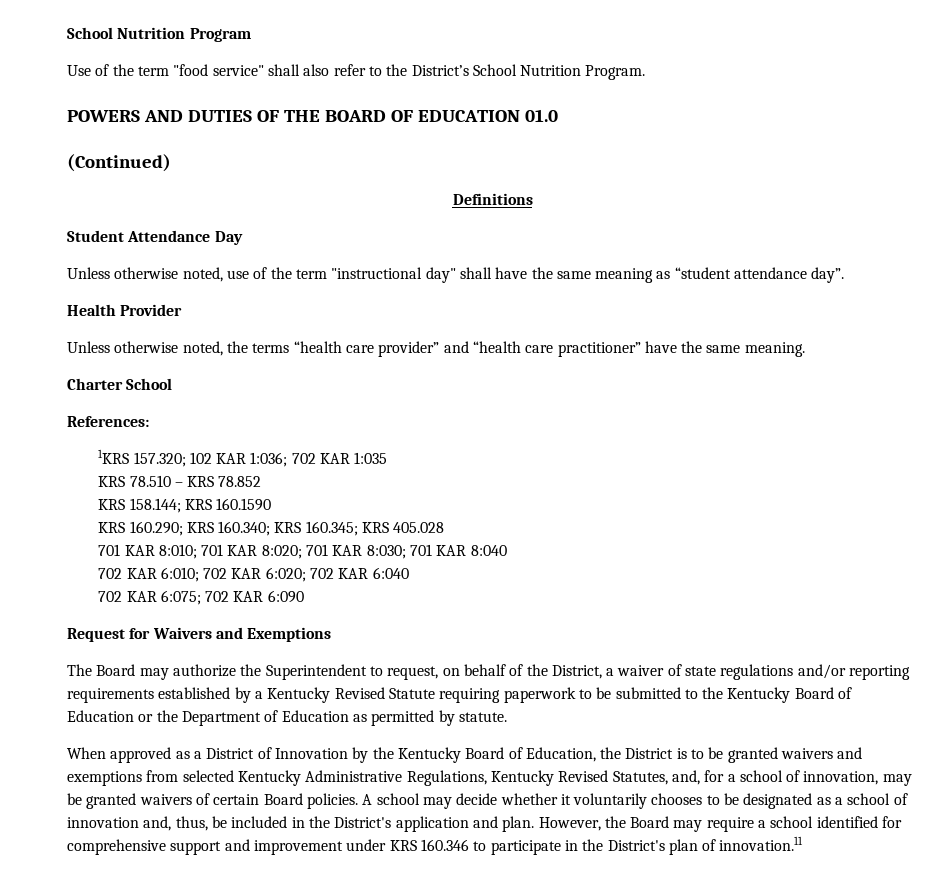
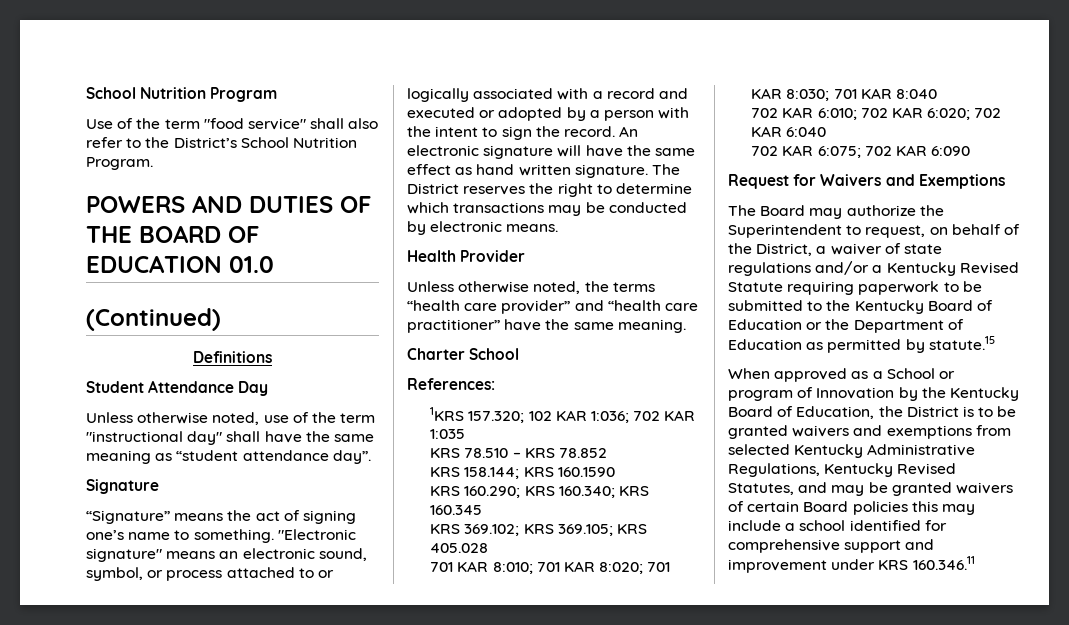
+ Signature
+ “Signature” means the act of signing one’s name to something. "Electronic signature" means an electronic sound, symbol, or process attached to or logically associated with a record and executed or adopted by a person with the intent to sign the record. An electronic signature will have the same effect as hand written signature. The District reserves the right to determine which transactions may be conducted by electronic means.
- KRS 160.290; KRS 160.340; KRS 160.345; KRS 405.028
+ KRS 160.290; KRS 160.340; KRS 160.345
+ KRS 369.102; KRS 369.105; KRS 405.028
- The Board may authorize the Superintendent to request, on behalf of the District, a waiver of state regulations and/or reporting requirements established by a Kentucky Revised Statute requiring paperwork to be submitted to the Kentucky Board of Education or the Department of Education as permitted by statute.
+ The Board may authorize the Superintendent to request, on behalf of the District, a waiver of state regulations and/or a Kentucky Revised Statute requiring paperwork to be submitted to the Kentucky Board of Education or the Department of Education as permitted by statute.15
- When approved as a District of Innovation by the Kentucky Board of Education, the District is to be granted waivers and exemptions from selected Kentucky Administrative Regulations, Kentucky Revised Statutes, and, for a school of innovation, may be granted waivers of certain Board policies. A school may decide whether it voluntarily chooses to be designated as a school of innovation and, thus, be included in the District's application and plan. However, the Board may require a school identified for comprehensive support and improvement under KRS 160.346 to participate in the District's plan of innovation.11
+ When approved as a School or program of Innovation by the Kentucky Board of Education, the District is to be granted waivers and exemptions from selected Kentucky Administrative Regulations, Kentucky Revised Statutes, and may be granted waivers of certain Board policies this may include a school identified for comprehensive support and improvement under KRS 160.346.11

